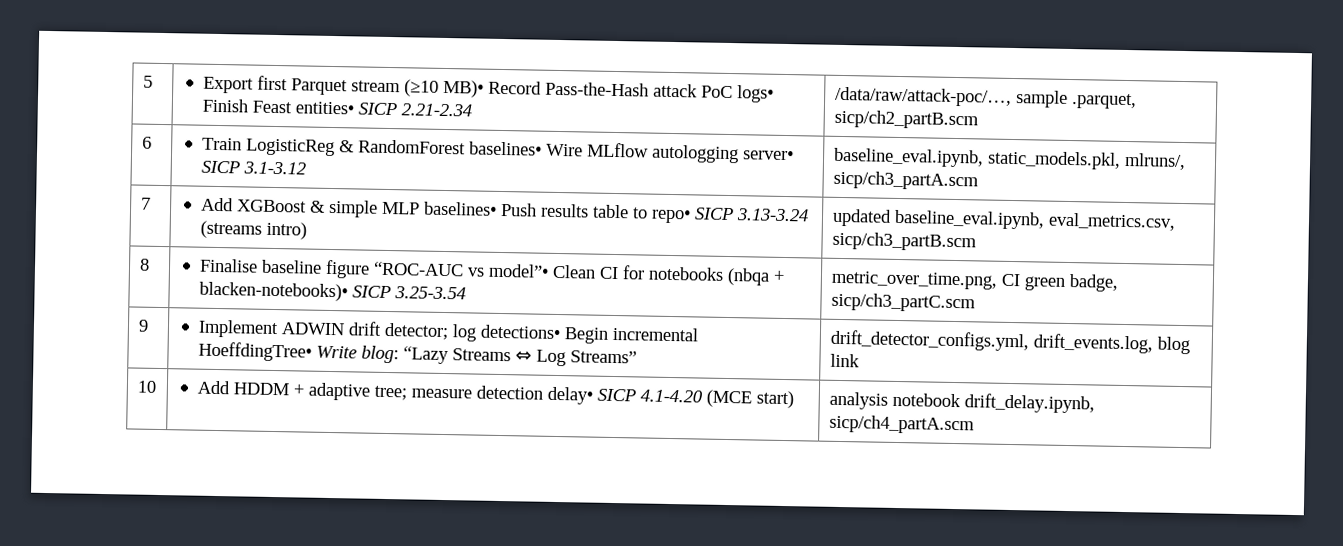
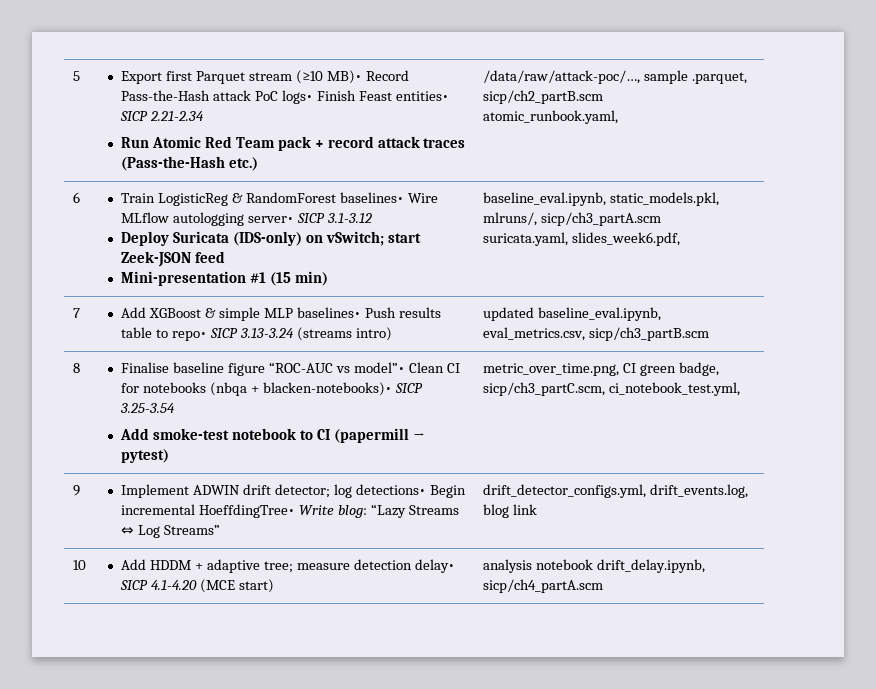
- 5 | Export first Parquet stream (≥10 MB)• Record Pass-the-Hash attack PoC logs• Finish Feast entities• SICP 2.21-2.34 | /data/raw/attack-poc/…, sample .parquet, sicp/ch2_partB.scm
+ 5 | Export first Parquet stream (≥10 MB)• Record Pass-the-Hash attack PoC logs• Finish Feast entities• SICP 2.21-2.34
+ Run Atomic Red Team pack + record attack traces (Pass-the-Hash etc.) | /data/raw/attack-poc/…, sample .parquet, sicp/ch2_partB.scm
+ atomic_runbook.yaml,
- 6 | Train LogisticReg & RandomForest baselines• Wire MLflow autologging server• SICP 3.1-3.12 | baseline_eval.ipynb, static_models.pkl, mlruns/, sicp/ch3_partA.scm
+ 6 | Train LogisticReg & RandomForest baselines• Wire MLflow autologging server• SICP 3.1-3.12
+ Deploy Suricata (IDS-only) on vSwitch; start Zeek-JSON feed
+ Mini-presentation #1 (15 min) | baseline_eval.ipynb, static_models.pkl, mlruns/, sicp/ch3_partA.scm
+ suricata.yaml, slides_week6.pdf,
- 8 | Finalise baseline figure “ROC-AUC vs model”• Clean CI for notebooks (nbqa + blacken-notebooks)• SICP 3.25-3.54 | metric_over_time.png, CI green badge, sicp/ch3_partC.scm
+ 8 | Finalise baseline figure “ROC-AUC vs model”• Clean CI for notebooks (nbqa + blacken-notebooks)• SICP 3.25-3.54
+ Add smoke-test notebook to CI (papermill → pytest) | metric_over_time.png, CI green badge, sicp/ch3_partC.scm, ci_notebook_test.yml,

